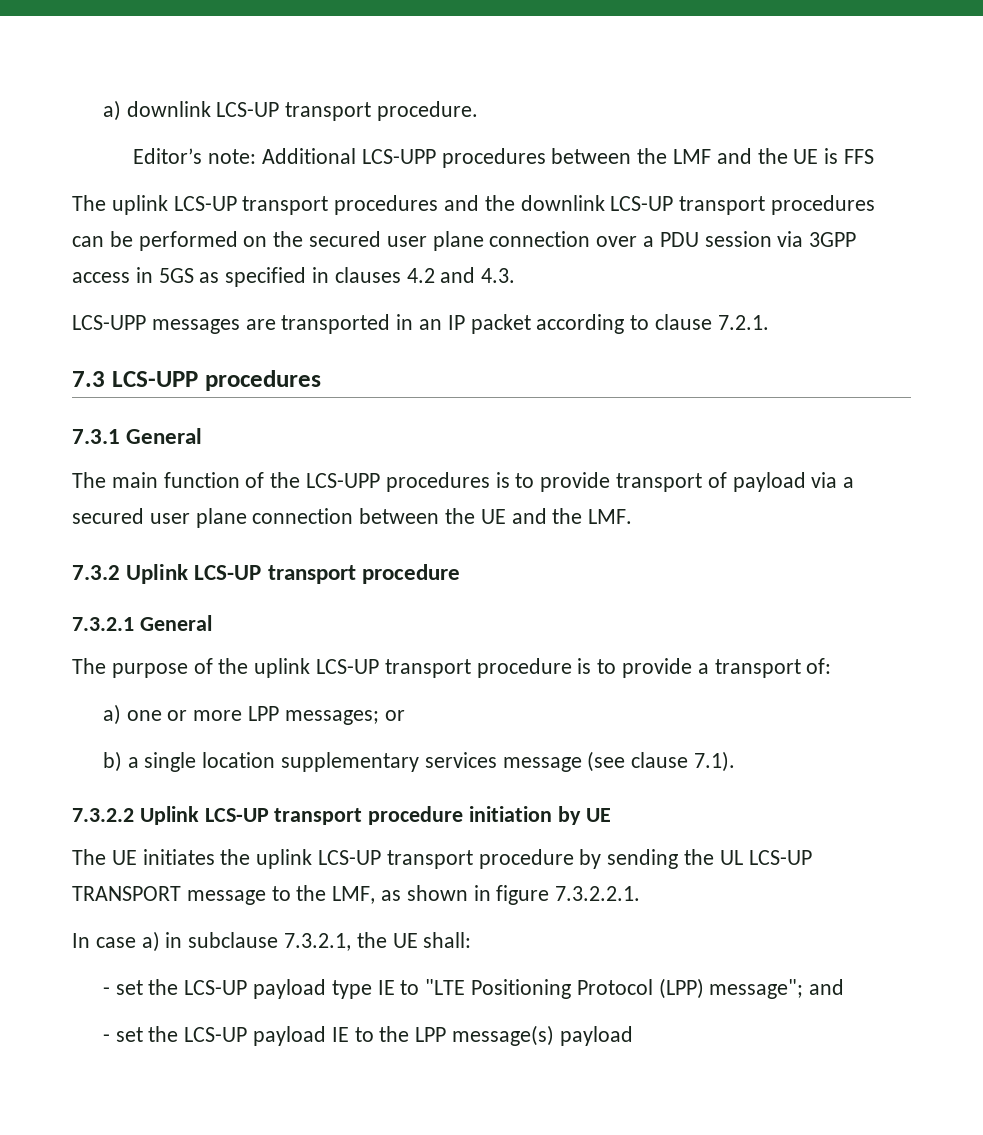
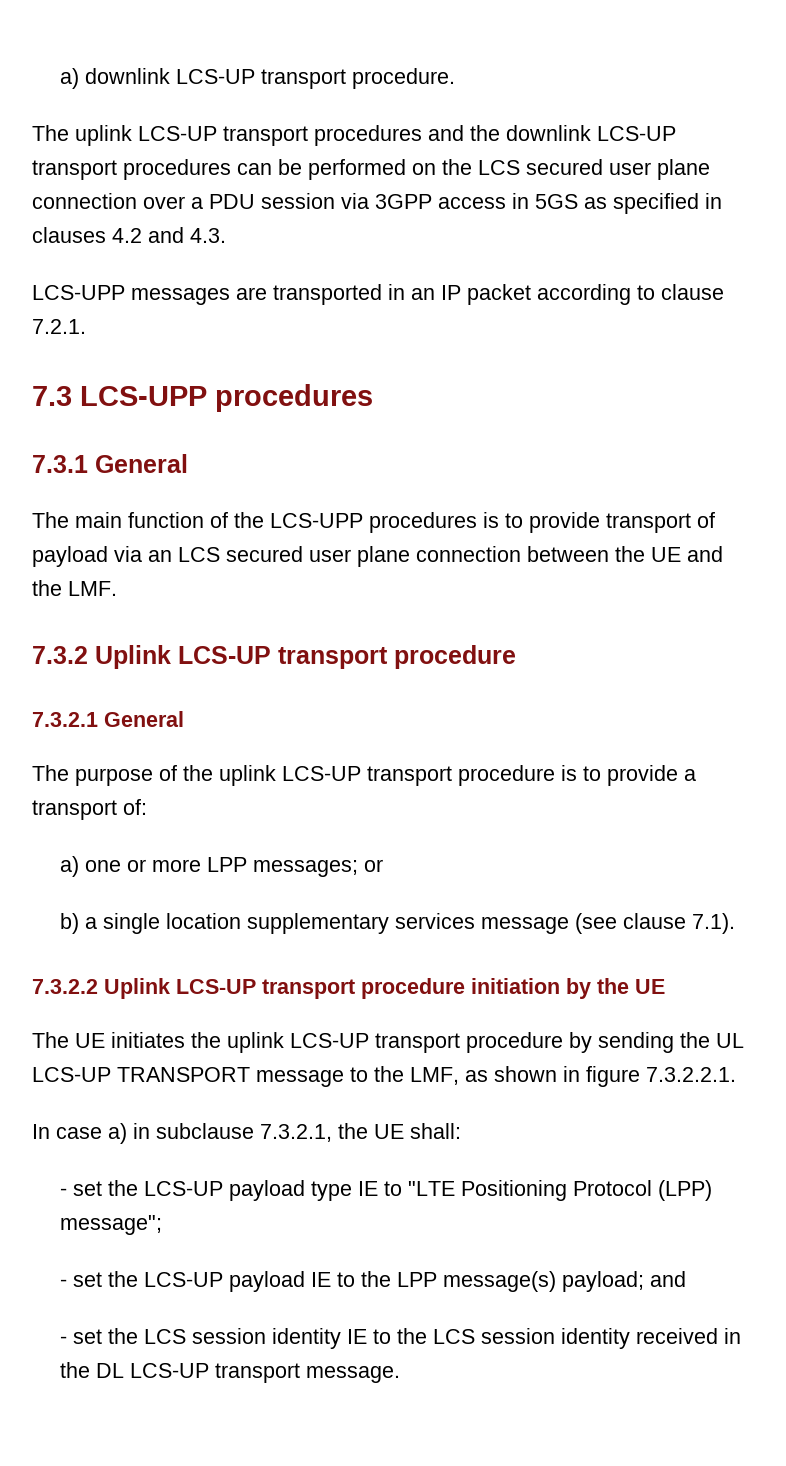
- Editor’s note: Additional LCS-UPP procedures between the LMF and the UE is FFS
- The uplink LCS-UP transport procedures and the downlink LCS-UP transport procedures can be performed on the secured user plane connection over a PDU session via 3GPP access in 5GS as specified in clauses 4.2 and 4.3.
+ The uplink LCS-UP transport procedures and the downlink LCS-UP transport procedures can be performed on the LCS secured user plane connection over a PDU session via 3GPP access in 5GS as specified in clauses 4.2 and 4.3.
- The main function of the LCS-UPP procedures is to provide transport of payload via a secured user plane connection between the UE and the LMF.
+ The main function of the LCS-UPP procedures is to provide transport of payload via an LCS secured user plane connection between the UE and the LMF.
- 7.3.2.2 Uplink LCS-UP transport procedure initiation by UE
+ 7.3.2.2 Uplink LCS-UP transport procedure initiation by the UE
- - set the LCS-UP payload type IE to "LTE Positioning Protocol (LPP) message"; and
+ - set the LCS-UP payload type IE to "LTE Positioning Protocol (LPP) message";
- - set the LCS-UP payload IE to the LPP message(s) payload
+ - set the LCS-UP payload IE to the LPP message(s) payload; and
+ - set the LCS session identity IE to the LCS session identity received in the DL LCS-UP transport message.

